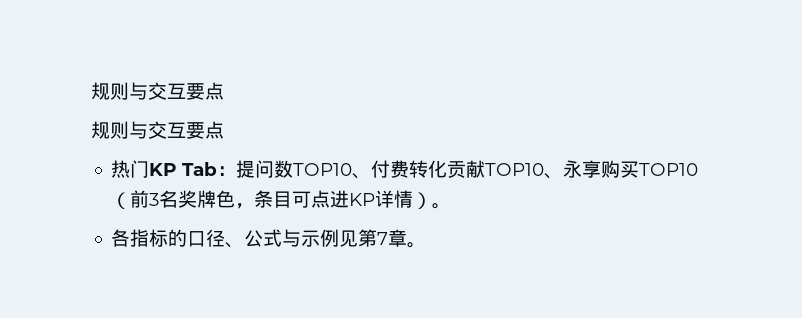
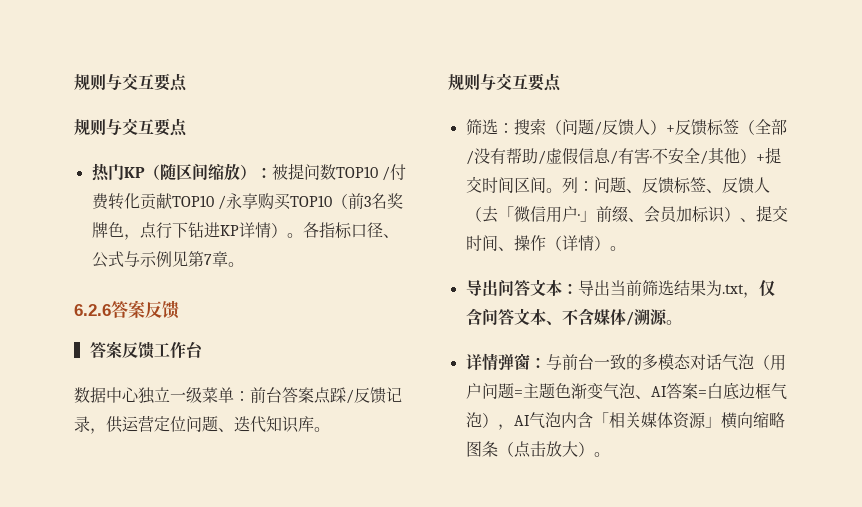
- 热门KP Tab：提问数TOP10、付费转化贡献TOP10、永享购买TOP10（前3名奖牌色，条目可点进KP详情）。
- 各指标的口径、公式与示例见第7章。
+ 热门KP（随区间缩放）：被提问数TOP10 /付费转化贡献TOP10 /永享购买TOP10（前3名奖牌色，点行下钻进KP详情）。各指标口径、公式与示例见第7章。
+ 6.2.6答案反馈
+ ▍答案反馈工作台
+ 数据中心独立一级菜单：前台答案点踩/反馈记录，供运营定位问题、迭代知识库。
+ 规则与交互要点
+ 筛选：搜索（问题/反馈人）+反馈标签（全部/没有帮助/虚假信息/有害·不安全/其他）+提交时间区间。列：问题、反馈标签、反馈人（去「微信用户·」前缀、会员加标识）、提交时间、操作（详情）。
+ 导出问答文本：导出当前筛选结果为.txt，仅含问答文本、不含媒体/溯源。
+ 详情弹窗：与前台一致的多模态对话气泡（用户问题=主题色渐变气泡、AI答案=白底边框气泡），AI气泡内含「相关媒体资源」横向缩略图条（点击放大）。

